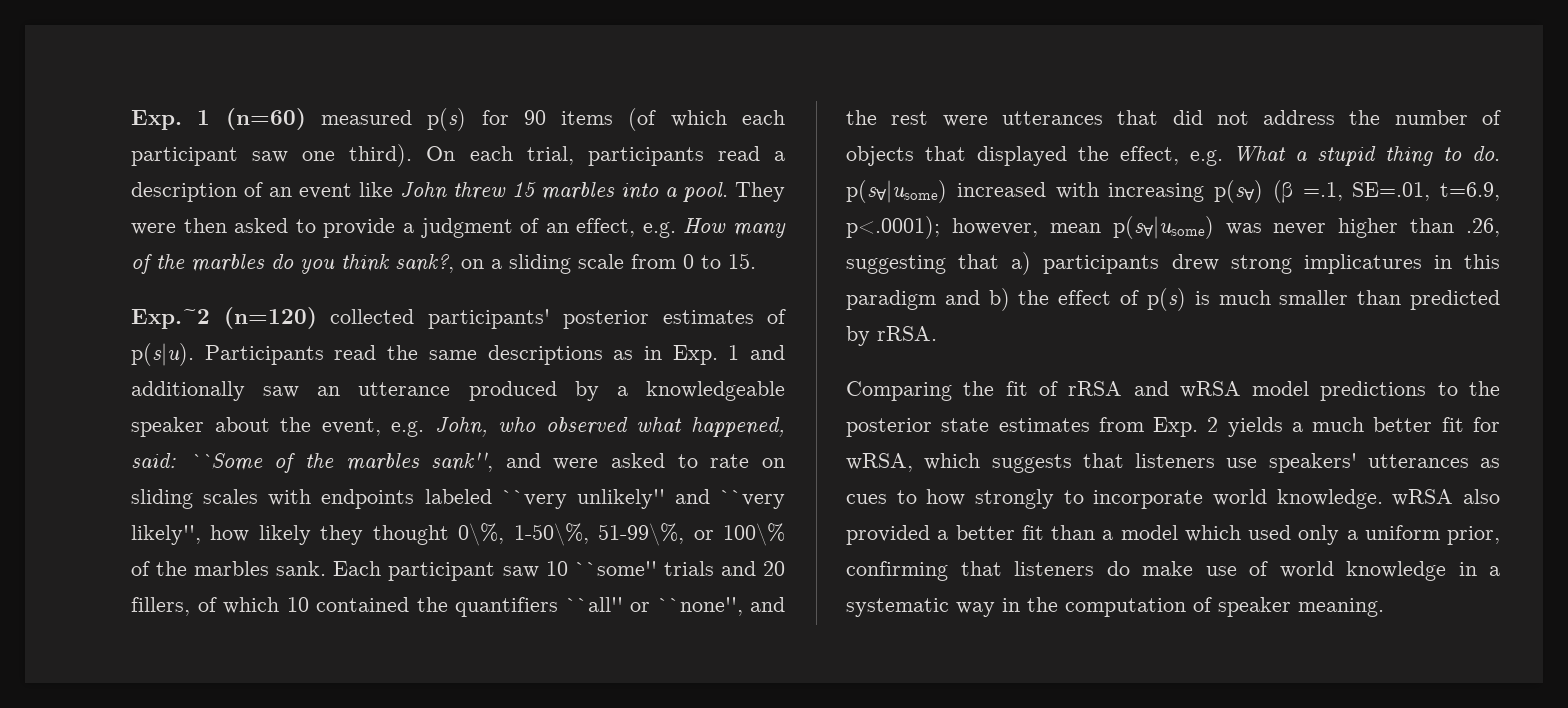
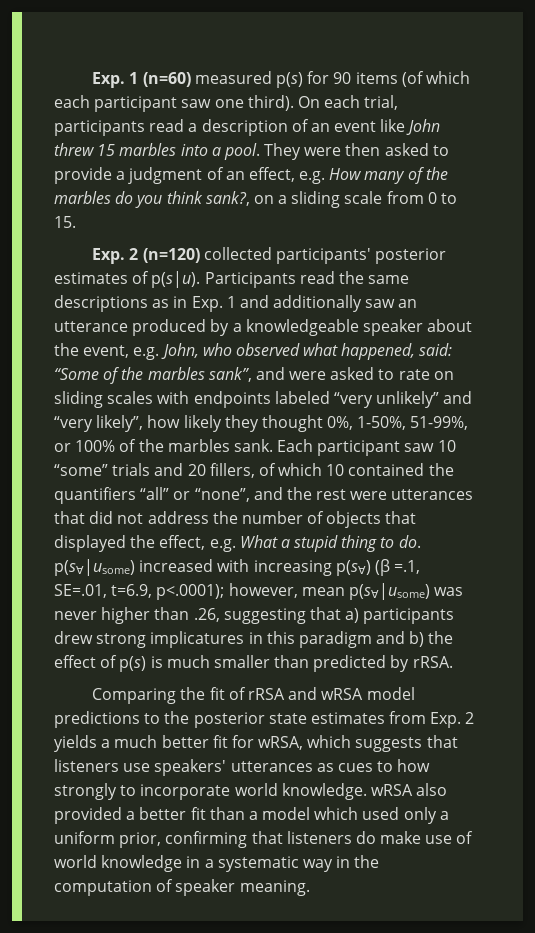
- Exp.~2 (n=120) collected participants' posterior estimates of p(s|u).
+ Exp. 2 (n=120) collected participants' posterior estimates of p(s|u).
- Participants read the same descriptions as in Exp. 1 and additionally saw an utterance produced by a knowledgeable speaker about the event, e.g. John, who observed what happened, said: ``Some of the marbles sank'', and were asked to rate on sliding scales with endpoints labeled ``very unlikely'' and ``very likely'', how likely they thought 0\%, 1-50\%, 51-99\%, or 100\% of the marbles sank.
+ Participants read the same descriptions as in Exp. 1 and additionally saw an utterance produced by a knowledgeable speaker about the event, e.g. John, who observed what happened, said: “Some of the marbles sank”, and were asked to rate on sliding scales with endpoints labeled “very unlikely” and “very likely”, how likely they thought 0%, 1-50%, 51-99%, or 100% of the marbles sank.
- Each participant saw 10 ``some'' trials and 20 fillers, of which 10 contained the quantifiers ``all'' or ``none'', and the rest were utterances that did not address the number of objects that displayed the effect, e.g. What a stupid thing to do. p(s∀|usome) increased with increasing p(s∀) (β =.1, SE=.01, t=6.9, p<.0001);
+ Each participant saw 10 “some” trials and 20 fillers, of which 10 contained the quantifiers “all” or “none”, and the rest were utterances that did not address the number of objects that displayed the effect, e.g. What a stupid thing to do. p(s∀|usome) increased with increasing p(s∀) (β =.1, SE=.01, t=6.9, p<.0001);

